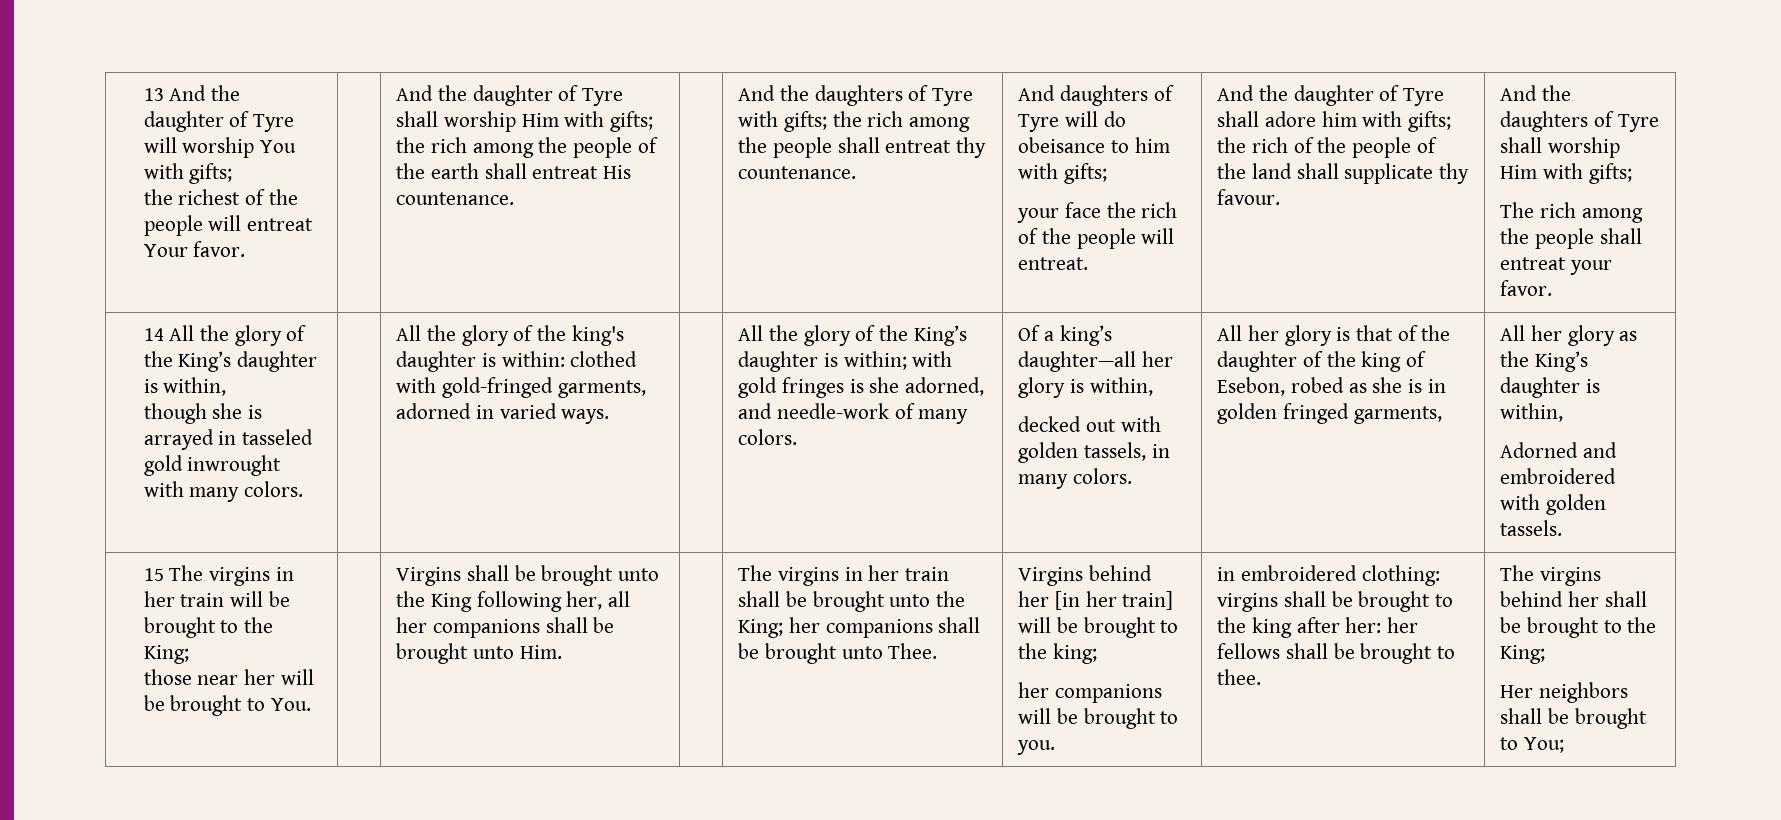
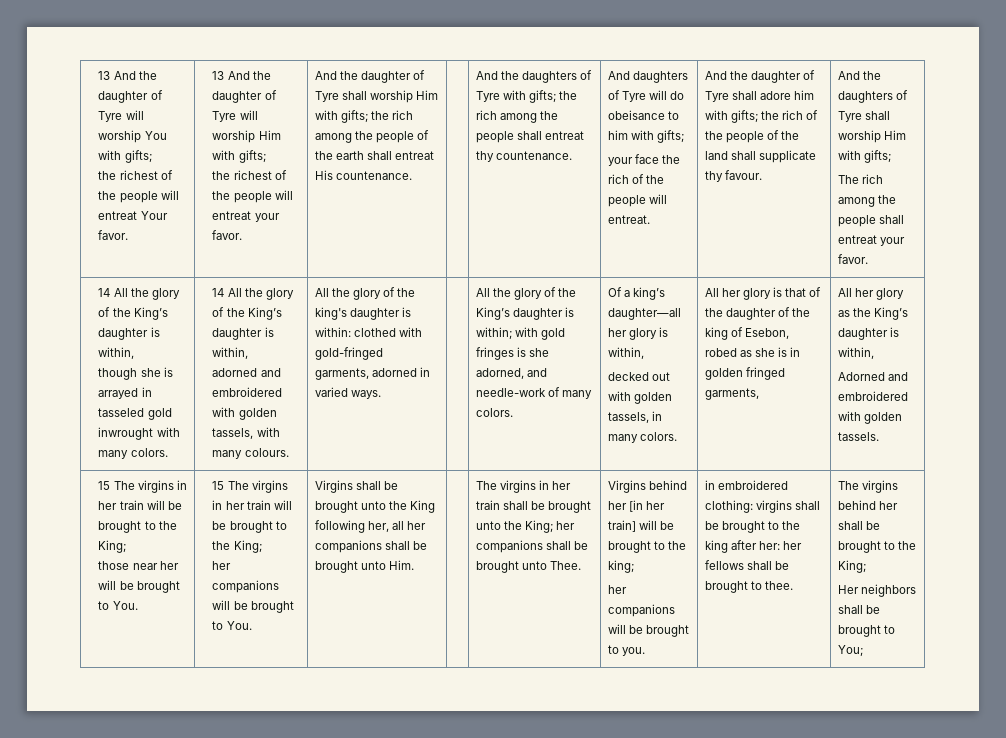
+ 13 And the daughter of Tyre will worship Him with gifts;
+ the richest of the people will entreat your favor.
- though she is arrayed in tasseled gold inwrought with many colors.
+ though she is arrayed in tasseled gold inwrought with many colors. | 14 All the glory of the King’s daughter is within,
+ adorned and embroidered with golden tassels, with many colours.
- those near her will be brought to You.
+ those near her will be brought to You. | 15 The virgins in her train will be brought to the King;
+ her companions will be brought to You.

